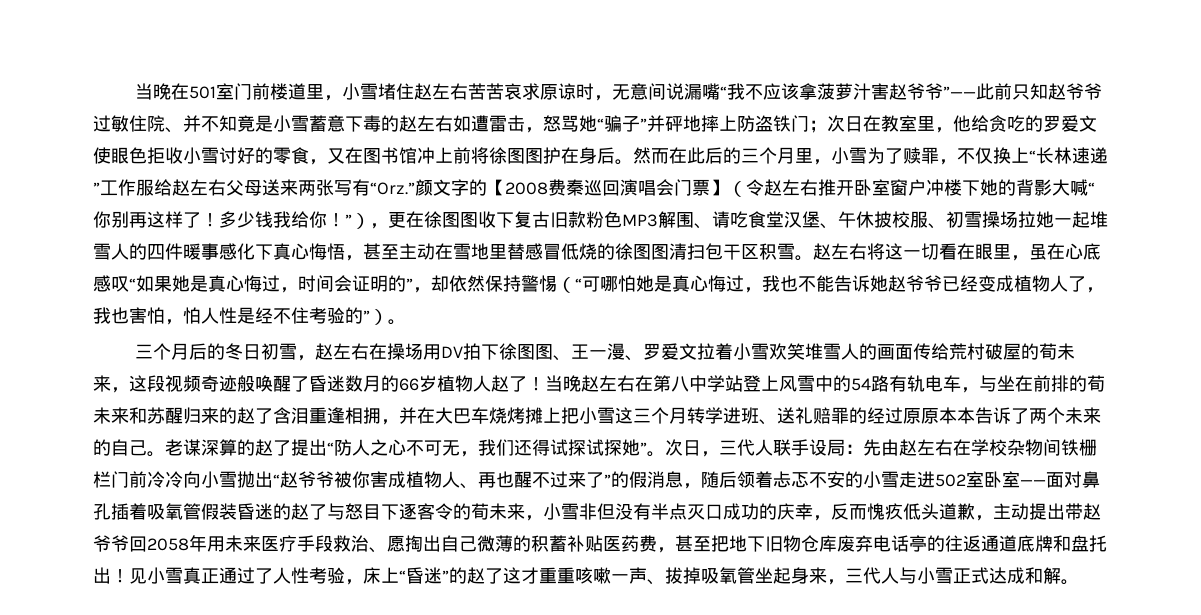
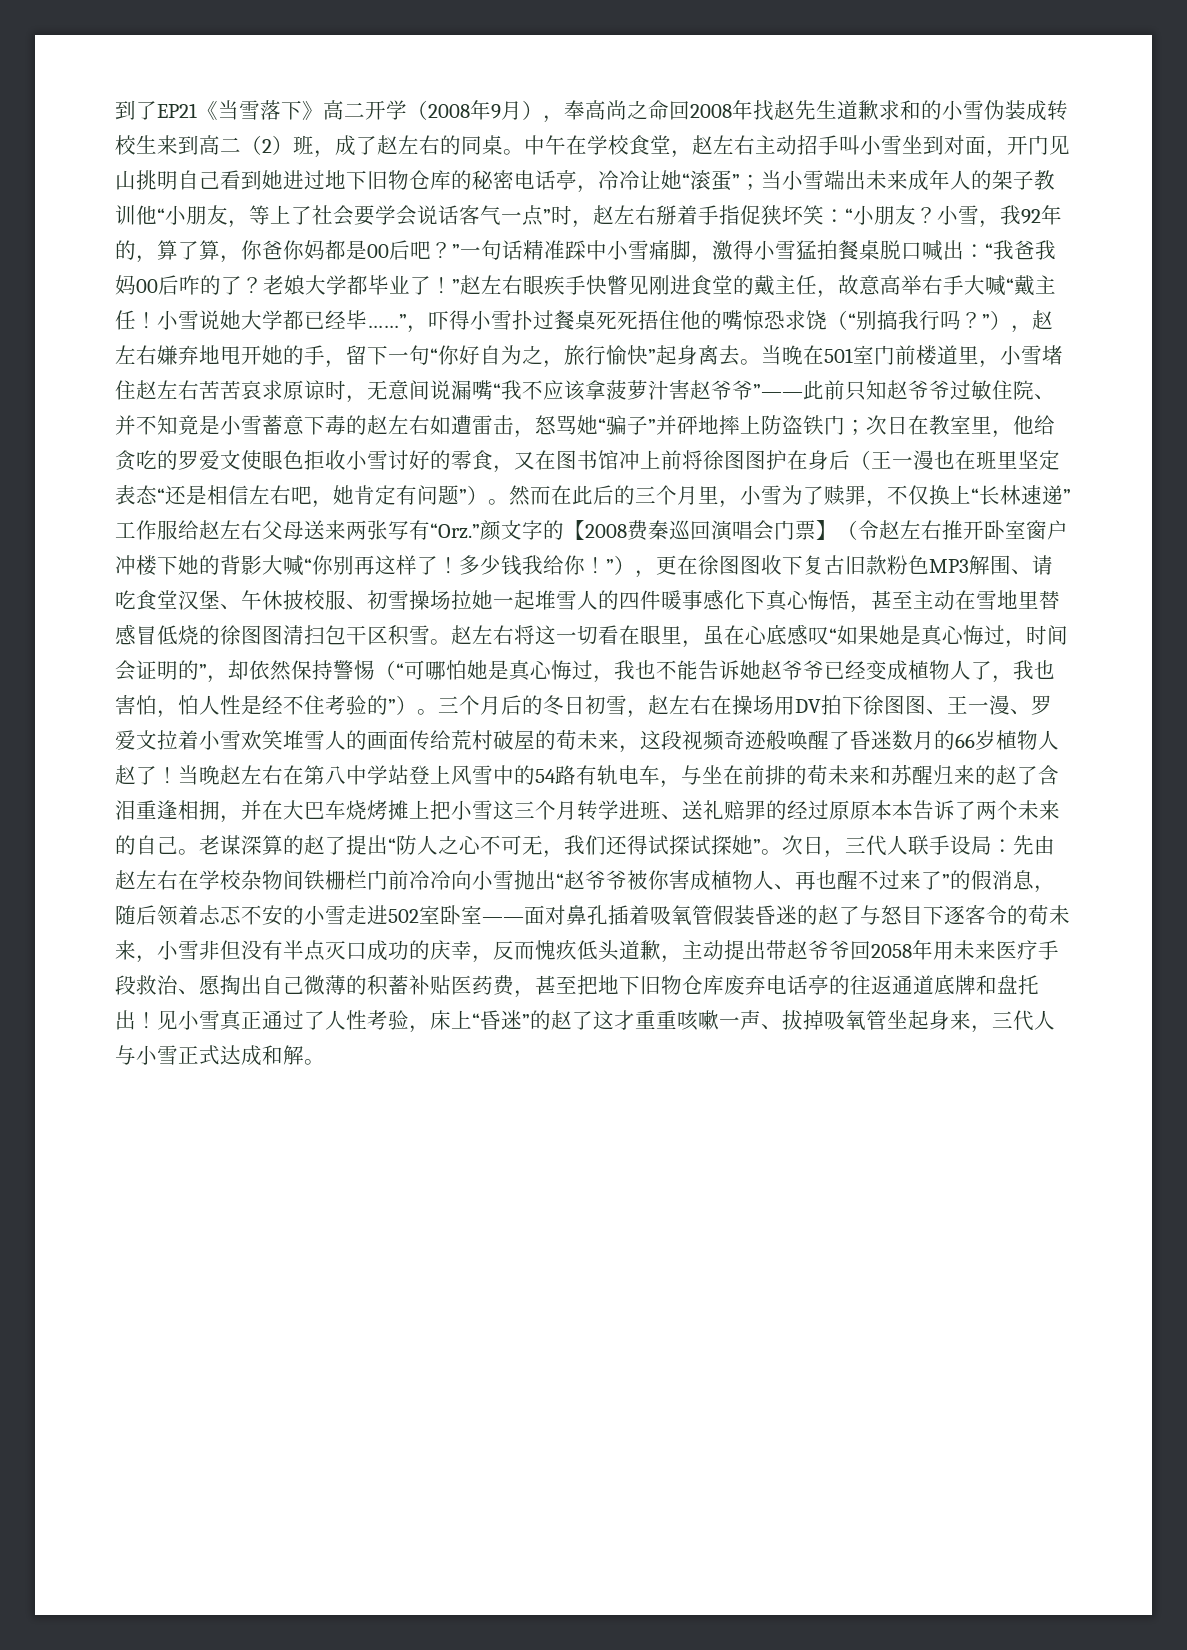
+ 到了EP21《当雪落下》高二开学（2008年9月），奉高尚之命回2008年找赵先生道歉求和的小雪伪装成转校生来到高二（2）班，成了赵左右的同桌。中午在学校食堂，赵左右主动招手叫小雪坐到对面，开门见山挑明自己看到她进过地下旧物仓库的秘密电话亭，冷冷让她“滚蛋”；当小雪端出未来成年人的架子教训他“小朋友，等上了社会要学会说话客气一点”时，赵左右掰着手指促狭坏笑：“小朋友？小雪，我92年的，算了算，你爸你妈都是00后吧？”一句话精准踩中小雪痛脚，激得小雪猛拍餐桌脱口喊出：“我爸我妈00后咋的了？老娘大学都毕业了！”赵左右眼疾手快瞥见刚进食堂的戴主任，故意高举右手大喊“戴主任！小雪说她大学都已经毕……”，吓得小雪扑过餐桌死死捂住他的嘴惊恐求饶（“别搞我行吗？”），赵左右嫌弃地甩开她的手，留下一句“你好自为之，旅行愉快”起身离去。
- 次日在教室里，他给贪吃的罗爱文使眼色拒收小雪讨好的零食，又在图书馆冲上前将徐图图护在身后。
+ 次日在教室里，他给贪吃的罗爱文使眼色拒收小雪讨好的零食，又在图书馆冲上前将徐图图护在身后（王一漫也在班里坚定表态“还是相信左右吧，她肯定有问题”）。
- 赵左右将这一切看在眼里，虽在心底感叹“如果她是真心悔过，时间会证明的”，却依然保持警惕（“可哪怕她是真心悔过，我也不能告诉她赵爷爷已经变成植物人了，我也害怕，怕人性是经不住考验的”）。
- 三个月后的冬日初雪，赵左右在操场用DV拍下徐图图、王一漫、罗爱文拉着小雪欢笑堆雪人的画面传给荒村破屋的荀未来，这段视频奇迹般唤醒了昏迷数月的66岁植物人赵了！
+ 赵左右将这一切看在眼里，虽在心底感叹“如果她是真心悔过，时间会证明的”，却依然保持警惕（“可哪怕她是真心悔过，我也不能告诉她赵爷爷已经变成植物人了，我也害怕，怕人性是经不住考验的”）。三个月后的冬日初雪，赵左右在操场用DV拍下徐图图、王一漫、罗爱文拉着小雪欢笑堆雪人的画面传给荒村破屋的荀未来，这段视频奇迹般唤醒了昏迷数月的66岁植物人赵了！

